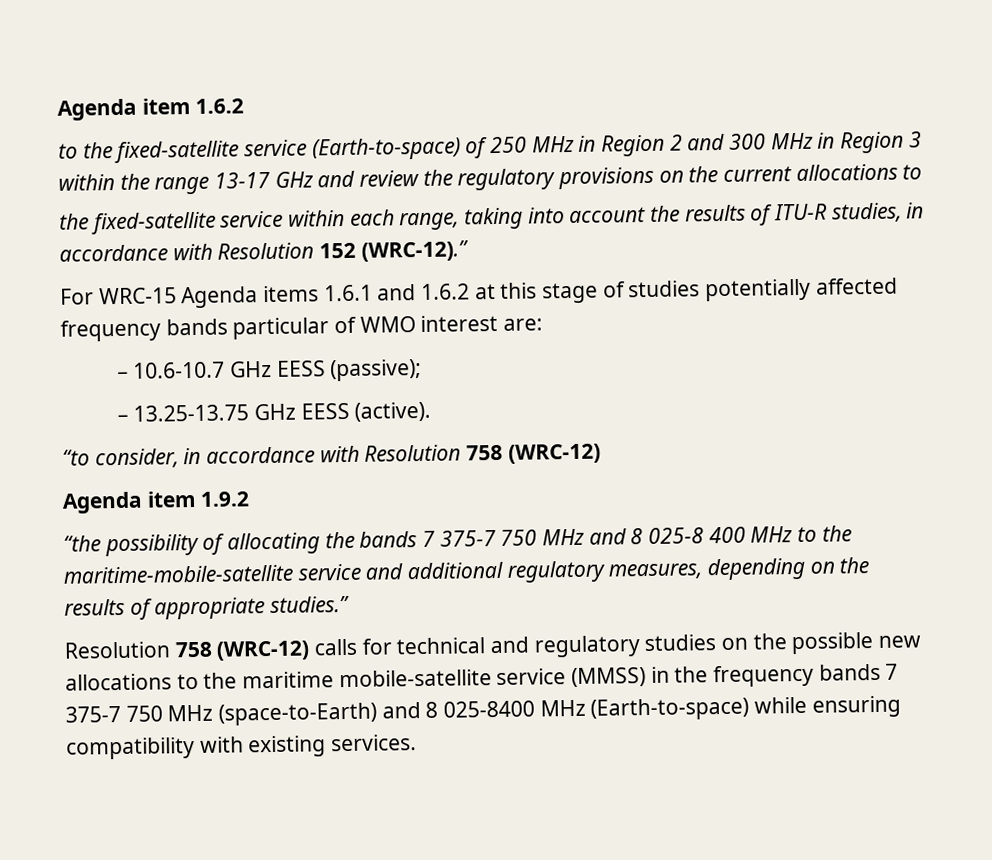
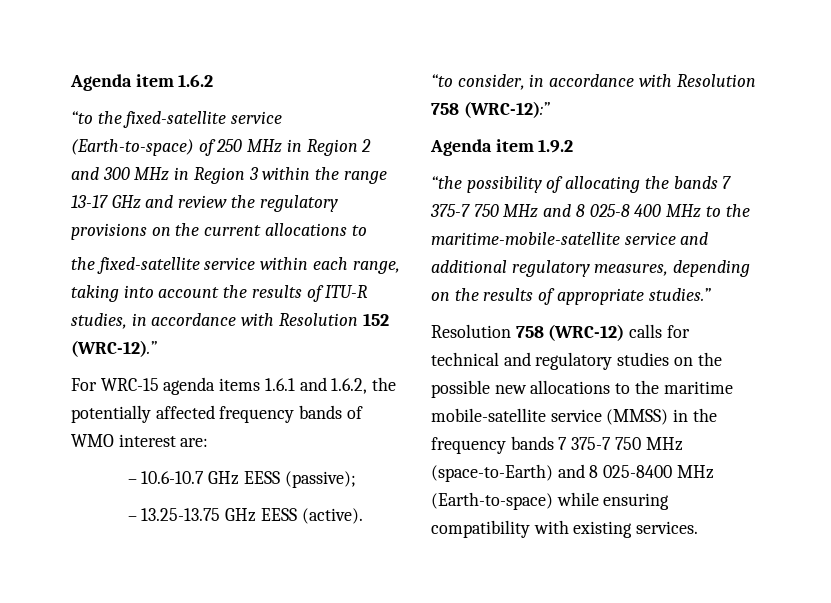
- to the fixed-satellite service (Earth-to-space) of 250 MHz in Region 2 and 300 MHz in Region 3 within the range 13-17 GHz and review the regulatory provisions on the current allocations to
+ “to the fixed-satellite service (Earth-to-space) of 250 MHz in Region 2 and 300 MHz in Region 3 within the range 13-17 GHz and review the regulatory provisions on the current allocations to
- For WRC-15 Agenda items 1.6.1 and 1.6.2 at this stage of studies potentially affected frequency bands particular of WMO interest are:
+ For WRC-15 agenda items 1.6.1 and 1.6.2, the potentially affected frequency bands of WMO interest are:
- “to consider, in accordance with Resolution 758 (WRC-12)
+ “to consider, in accordance with Resolution 758 (WRC-12):”

